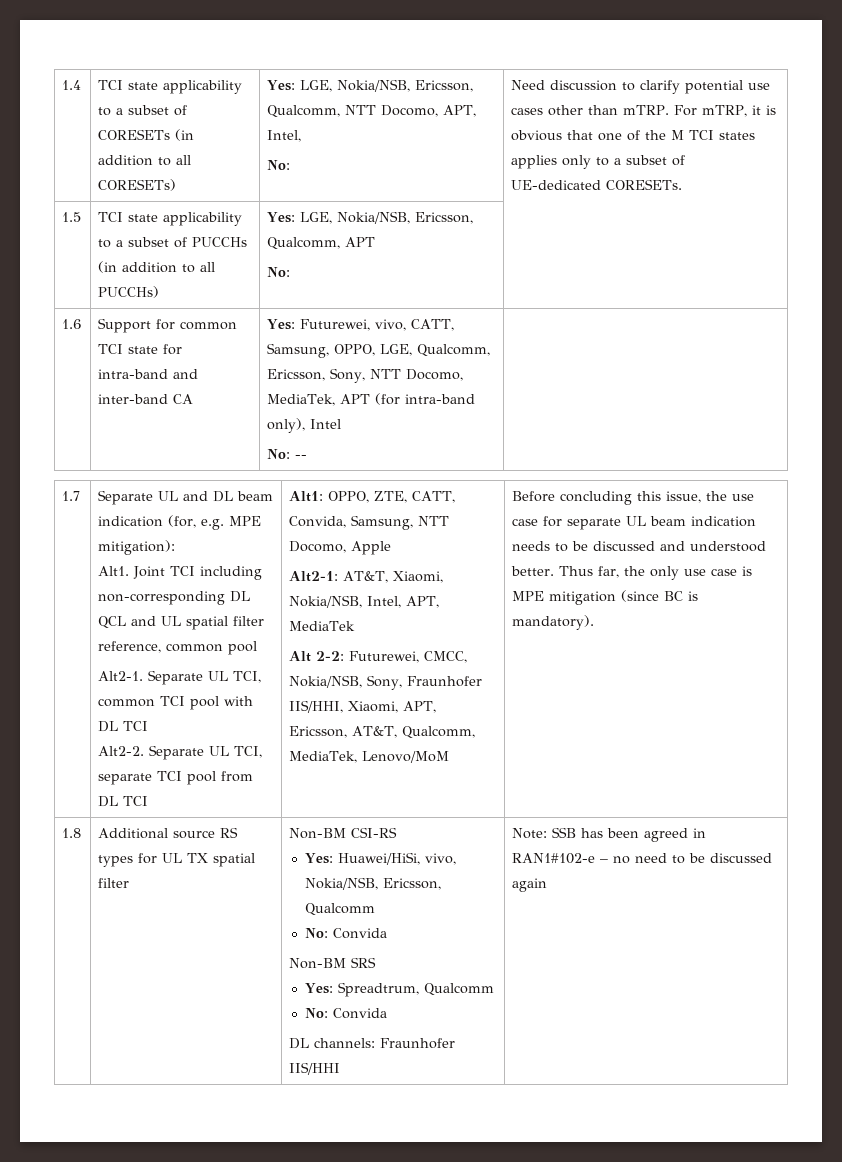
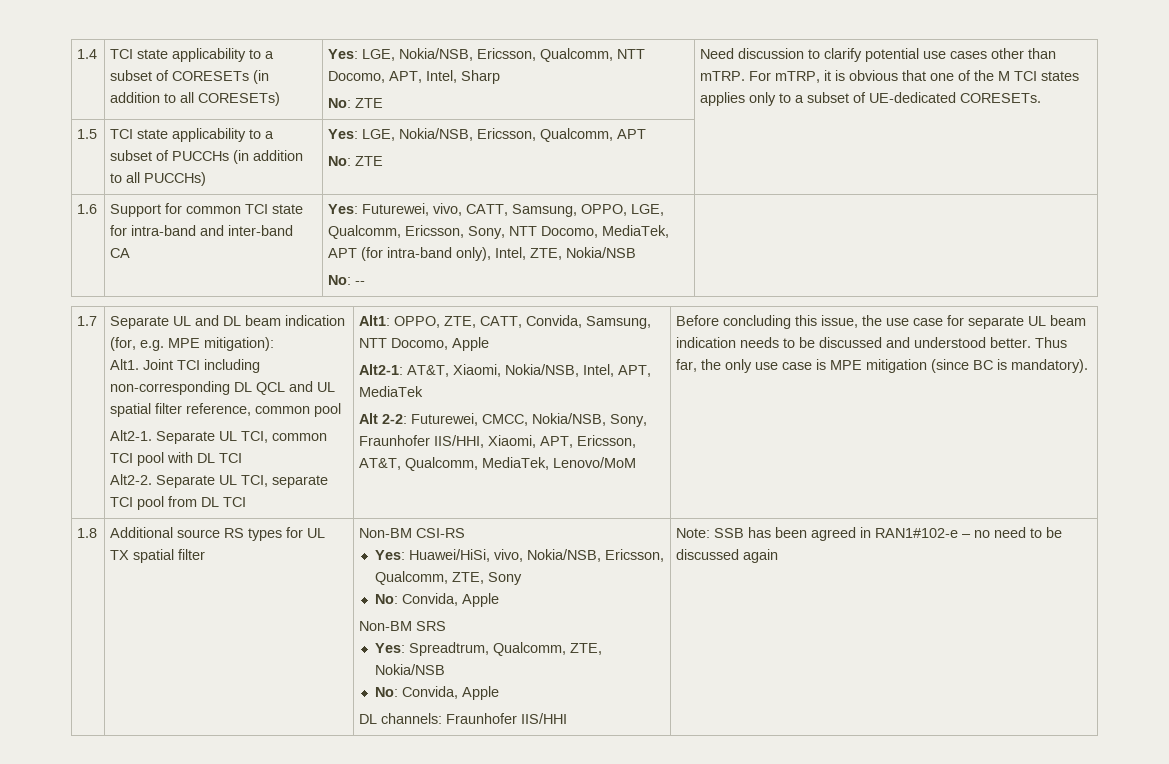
- Yes: LGE, Nokia/NSB, Ericsson, Qualcomm, NTT Docomo, APT, Intel,
- No:
+ Yes: LGE, Nokia/NSB, Ericsson, Qualcomm, NTT Docomo, APT, Intel, Sharp
+ No: ZTE
  1.5 | TCI state applicability to a subset of PUCCHs (in addition to all PUCCHs) | Yes: LGE, Nokia/NSB, Ericsson, Qualcomm, APT
- No: |
+ No: ZTE |
- 1.6 | Support for common TCI state for intra-band and inter-band CA | Yes: Futurewei, vivo, CATT, Samsung, OPPO, LGE, Qualcomm, Ericsson, Sony, NTT Docomo, MediaTek, APT (for intra-band only), Intel
+ 1.6 | Support for common TCI state for intra-band and inter-band CA | Yes: Futurewei, vivo, CATT, Samsung, OPPO, LGE, Qualcomm, Ericsson, Sony, NTT Docomo, MediaTek, APT (for intra-band only), Intel, ZTE, Nokia/NSB
- Yes: Huawei/HiSi, vivo, Nokia/NSB, Ericsson, Qualcomm
- No: Convida
+ Yes: Huawei/HiSi, vivo, Nokia/NSB, Ericsson, Qualcomm, ZTE, Sony
+ No: Convida, Apple
- Yes: Spreadtrum, Qualcomm
- No: Convida
+ Yes: Spreadtrum, Qualcomm, ZTE, Nokia/NSB
+ No: Convida, Apple

